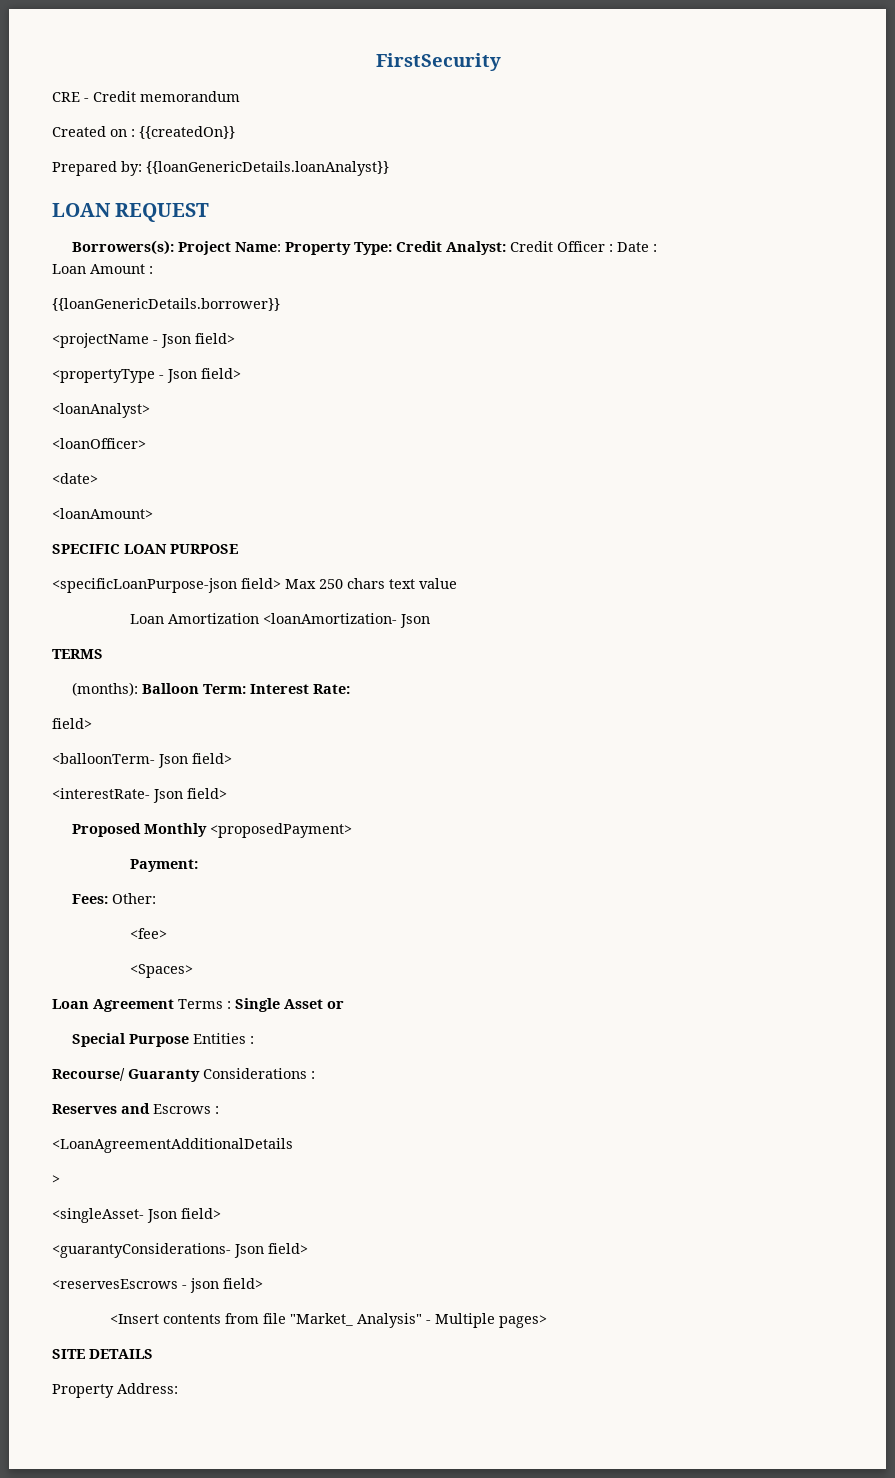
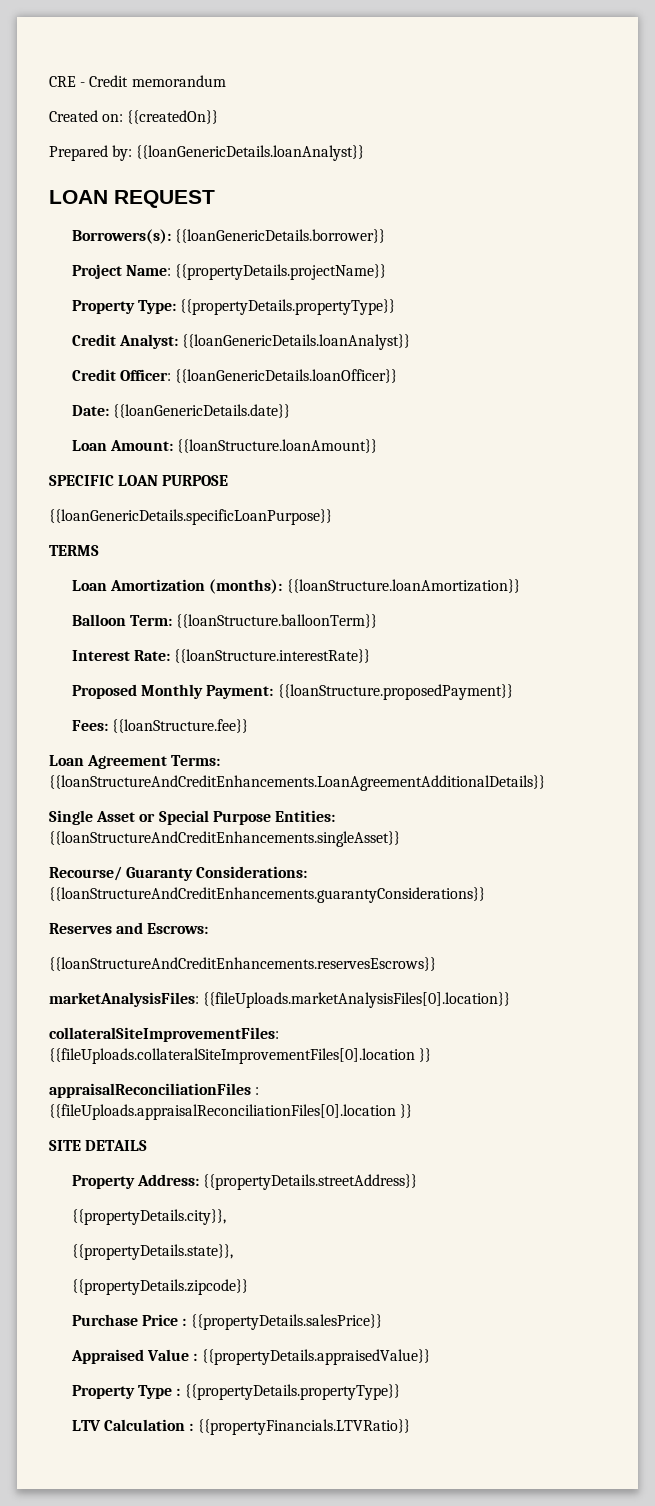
- FirstSecurity
- Created on : {{createdOn}}
+ Created on: {{createdOn}}
- Borrowers(s): Project Name: Property Type: Credit Analyst: Credit Officer : Date :
- Loan Amount :
- {{loanGenericDetails.borrower}}
- <projectName - Json field>
- <propertyType - Json field>
- <loanAnalyst>
- <loanOfficer>
- <date>
- <loanAmount>
+ Borrowers(s): {{loanGenericDetails.borrower}}
+ Project Name: {{propertyDetails.projectName}}
+ Property Type: {{propertyDetails.propertyType}}
+ Credit Analyst: {{loanGenericDetails.loanAnalyst}}
+ Credit Officer: {{loanGenericDetails.loanOfficer}}
+ Date: {{loanGenericDetails.date}}
+ Loan Amount: {{loanStructure.loanAmount}}
  SPECIFIC LOAN PURPOSE
- <specificLoanPurpose-json field> Max 250 chars text value
- Loan Amortization <loanAmortization- Json
+ {{loanGenericDetails.specificLoanPurpose}}
  TERMS
- (months): Balloon Term: Interest Rate:
- field>
- <balloonTerm- Json field>
- <interestRate- Json field>
+ Loan Amortization (months): {{loanStructure.loanAmortization}}
+ Balloon Term: {{loanStructure.balloonTerm}}
+ Interest Rate: {{loanStructure.interestRate}}
- Proposed Monthly <proposedPayment>
- Payment:
+ Proposed Monthly Payment: {{loanStructure.proposedPayment}}
- Fees: Other:
- <fee>
- <Spaces>
+ Fees: {{loanStructure.fee}}
- Loan Agreement Terms : Single Asset or
- Special Purpose Entities :
+ Loan Agreement Terms: {{loanStructureAndCreditEnhancements.LoanAgreementAdditionalDetails}}
+ Single Asset or Special Purpose Entities: {{loanStructureAndCreditEnhancements.singleAsset}}
- Recourse/ Guaranty Considerations :
+ Recourse/ Guaranty Considerations: {{loanStructureAndCreditEnhancements.guarantyConsiderations}}
- Reserves and Escrows :
- <LoanAgreementAdditionalDetails
- >
- <singleAsset- Json field>
- <guarantyConsiderations- Json field>
- <reservesEscrows - json field>
- <Insert contents from file "Market_ Analysis" - Multiple pages>
+ Reserves and Escrows:
+ {{loanStructureAndCreditEnhancements.reservesEscrows}}
+ marketAnalysisFiles: {{fileUploads.marketAnalysisFiles[0].location}}
+ collateralSiteImprovementFiles: {{fileUploads.collateralSiteImprovementFiles[0].location }}
+ appraisalReconciliationFiles : {{fileUploads.appraisalReconciliationFiles[0].location }}
  SITE DETAILS
- Property Address:
+ Property Address: {{propertyDetails.streetAddress}}
+ {{propertyDetails.city}},
+ {{propertyDetails.state}},
+ {{propertyDetails.zipcode}}
+ Purchase Price : {{propertyDetails.salesPrice}}
+ Appraised Value : {{propertyDetails.appraisedValue}}
+ Property Type : {{propertyDetails.propertyType}}
+ LTV Calculation : {{propertyFinancials.LTVRatio}}

